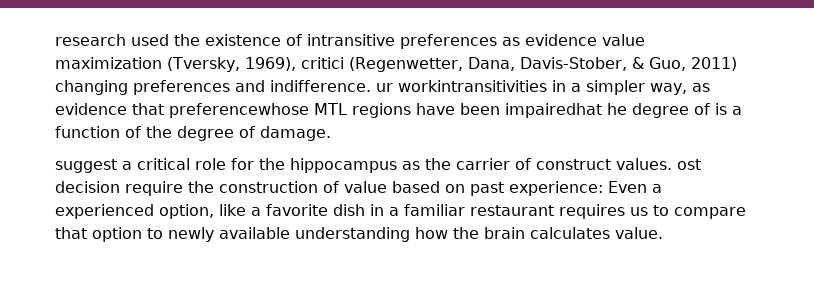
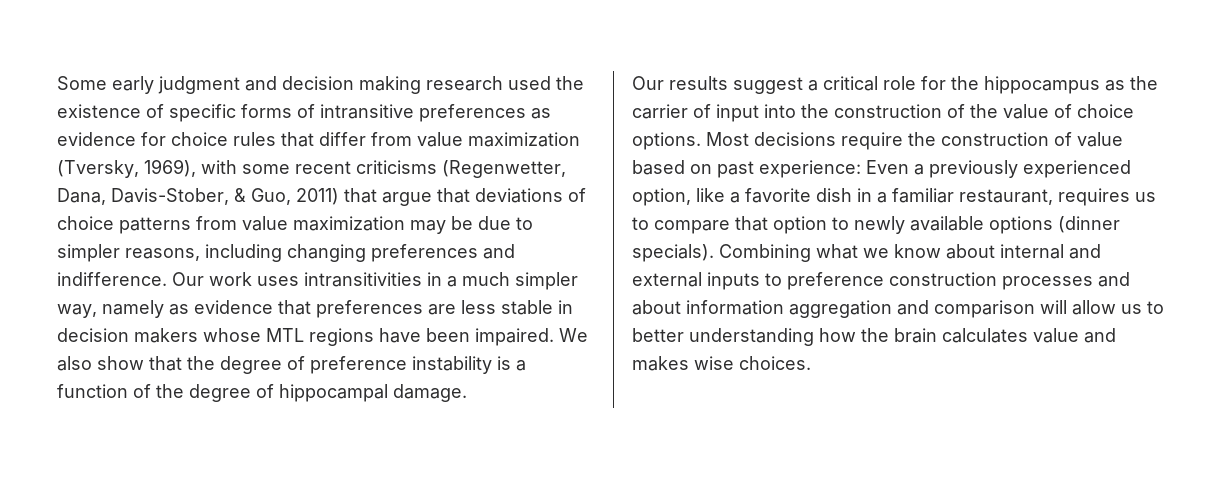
- research used the existence of intransitive preferences as evidence value maximization (Tversky, 1969), critici (Regenwetter, Dana, Davis-Stober, & Guo, 2011) changing preferences and indifference. ur workintransitivities in a simpler way, as evidence that preferencewhose MTL regions have been impairedhat he degree of is a function of the degree of damage.
+ Some early judgment and decision making research used the existence of specific forms of intransitive preferences as evidence for choice rules that differ from value maximization (Tversky, 1969), with some recent criticisms (Regenwetter, Dana, Davis-Stober, & Guo, 2011) that argue that deviations of choice patterns from value maximization may be due to simpler reasons, including changing preferences and indifference. Our work uses intransitivities in a much simpler way, namely as evidence that preferences are less stable in decision makers whose MTL regions have been impaired. We also show that the degree of preference instability is a function of the degree of hippocampal damage.
- suggest a critical role for the hippocampus as the carrier of construct values. ost decision require the construction of value based on past experience: Even a experienced option, like a favorite dish in a familiar restaurant requires us to compare that option to newly available understanding how the brain calculates value.
+ Our results suggest a critical role for the hippocampus as the carrier of input into the construction of the value of choice options. Most decisions require the construction of value based on past experience: Even a previously experienced option, like a favorite dish in a familiar restaurant, requires us to compare that option to newly available options (dinner specials). Combining what we know about internal and external inputs to preference construction processes and about information aggregation and comparison will allow us to better understanding how the brain calculates value and makes wise choices.

